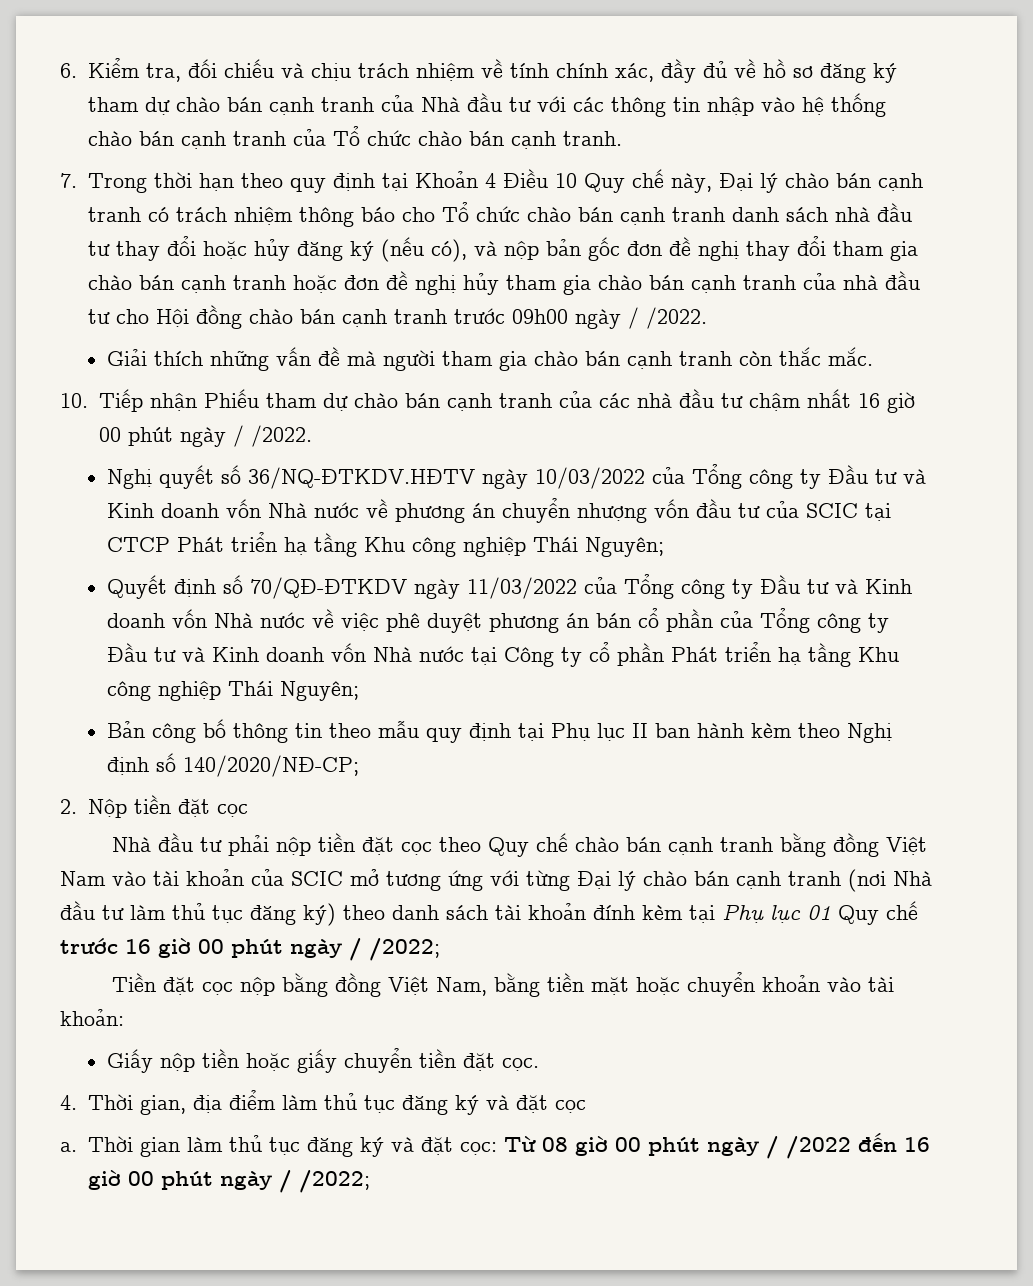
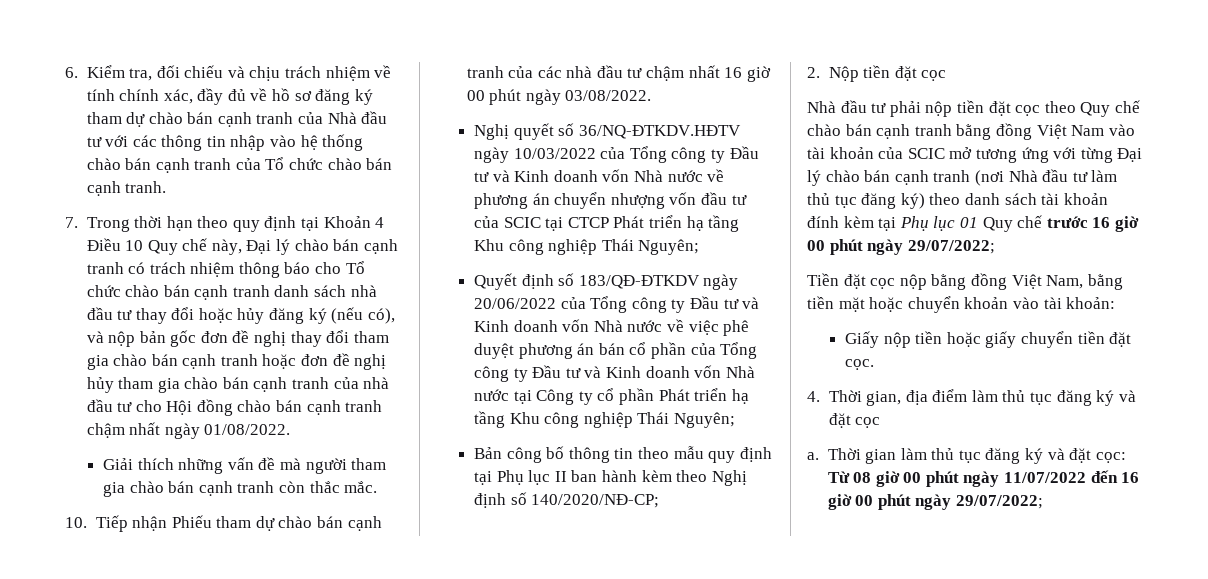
- 7. Trong thời hạn theo quy định tại Khoản 4 Điều 10 Quy chế này, Đại lý chào bán cạnh tranh có trách nhiệm thông báo cho Tổ chức chào bán cạnh tranh danh sách nhà đầu tư thay đổi hoặc hủy đăng ký (nếu có), và nộp bản gốc đơn đề nghị thay đổi tham gia chào bán cạnh tranh hoặc đơn đề nghị hủy tham gia chào bán cạnh tranh của nhà đầu tư cho Hội đồng chào bán cạnh tranh trước 09h00 ngày / /2022.
+ 7. Trong thời hạn theo quy định tại Khoản 4 Điều 10 Quy chế này, Đại lý chào bán cạnh tranh có trách nhiệm thông báo cho Tổ chức chào bán cạnh tranh danh sách nhà đầu tư thay đổi hoặc hủy đăng ký (nếu có), và nộp bản gốc đơn đề nghị thay đổi tham gia chào bán cạnh tranh hoặc đơn đề nghị hủy tham gia chào bán cạnh tranh của nhà đầu tư cho Hội đồng chào bán cạnh tranh chậm nhất ngày 01/08/2022.
- 10. Tiếp nhận Phiếu tham dự chào bán cạnh tranh của các nhà đầu tư chậm nhất 16 giờ 00 phút ngày / /2022.
+ 10. Tiếp nhận Phiếu tham dự chào bán cạnh tranh của các nhà đầu tư chậm nhất 16 giờ 00 phút ngày 03/08/2022.
- Quyết định số 70/QĐ-ĐTKDV ngày 11/03/2022 của Tổng công ty Đầu tư và Kinh doanh vốn Nhà nước về việc phê duyệt phương án bán cổ phần của Tổng công ty Đầu tư và Kinh doanh vốn Nhà nước tại Công ty cổ phần Phát triển hạ tầng Khu công nghiệp Thái Nguyên;
+ Quyết định số 183/QĐ-ĐTKDV ngày 20/06/2022 của Tổng công ty Đầu tư và Kinh doanh vốn Nhà nước về việc phê duyệt phương án bán cổ phần của Tổng công ty Đầu tư và Kinh doanh vốn Nhà nước tại Công ty cổ phần Phát triển hạ tầng Khu công nghiệp Thái Nguyên;
- Nhà đầu tư phải nộp tiền đặt cọc theo Quy chế chào bán cạnh tranh bằng đồng Việt Nam vào tài khoản của SCIC mở tương ứng với từng Đại lý chào bán cạnh tranh (nơi Nhà đầu tư làm thủ tục đăng ký) theo danh sách tài khoản đính kèm tại Phụ lục 01 Quy chế trước 16 giờ 00 phút ngày / /2022;
+ Nhà đầu tư phải nộp tiền đặt cọc theo Quy chế chào bán cạnh tranh bằng đồng Việt Nam vào tài khoản của SCIC mở tương ứng với từng Đại lý chào bán cạnh tranh (nơi Nhà đầu tư làm thủ tục đăng ký) theo danh sách tài khoản đính kèm tại Phụ lục 01 Quy chế trước 16 giờ 00 phút ngày 29/07/2022;
- Thời gian làm thủ tục đăng ký và đặt cọc: Từ 08 giờ 00 phút ngày / /2022 đến 16 giờ 00 phút ngày / /2022;
+ Thời gian làm thủ tục đăng ký và đặt cọc: Từ 08 giờ 00 phút ngày 11/07/2022 đến 16 giờ 00 phút ngày 29/07/2022;

